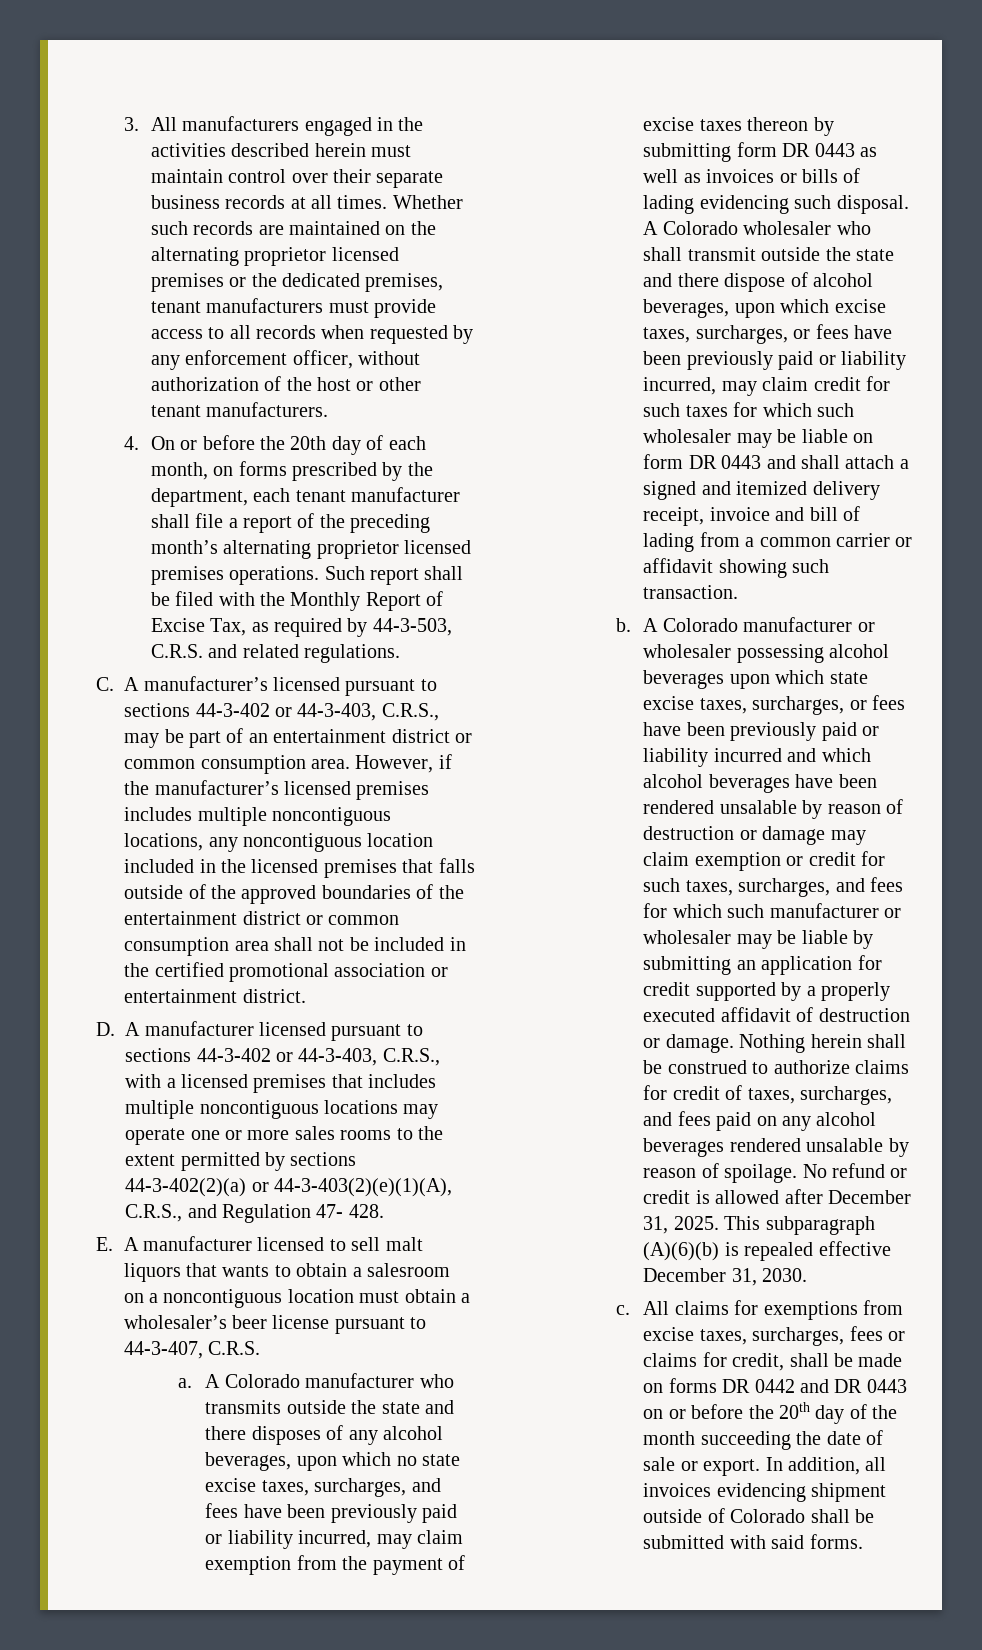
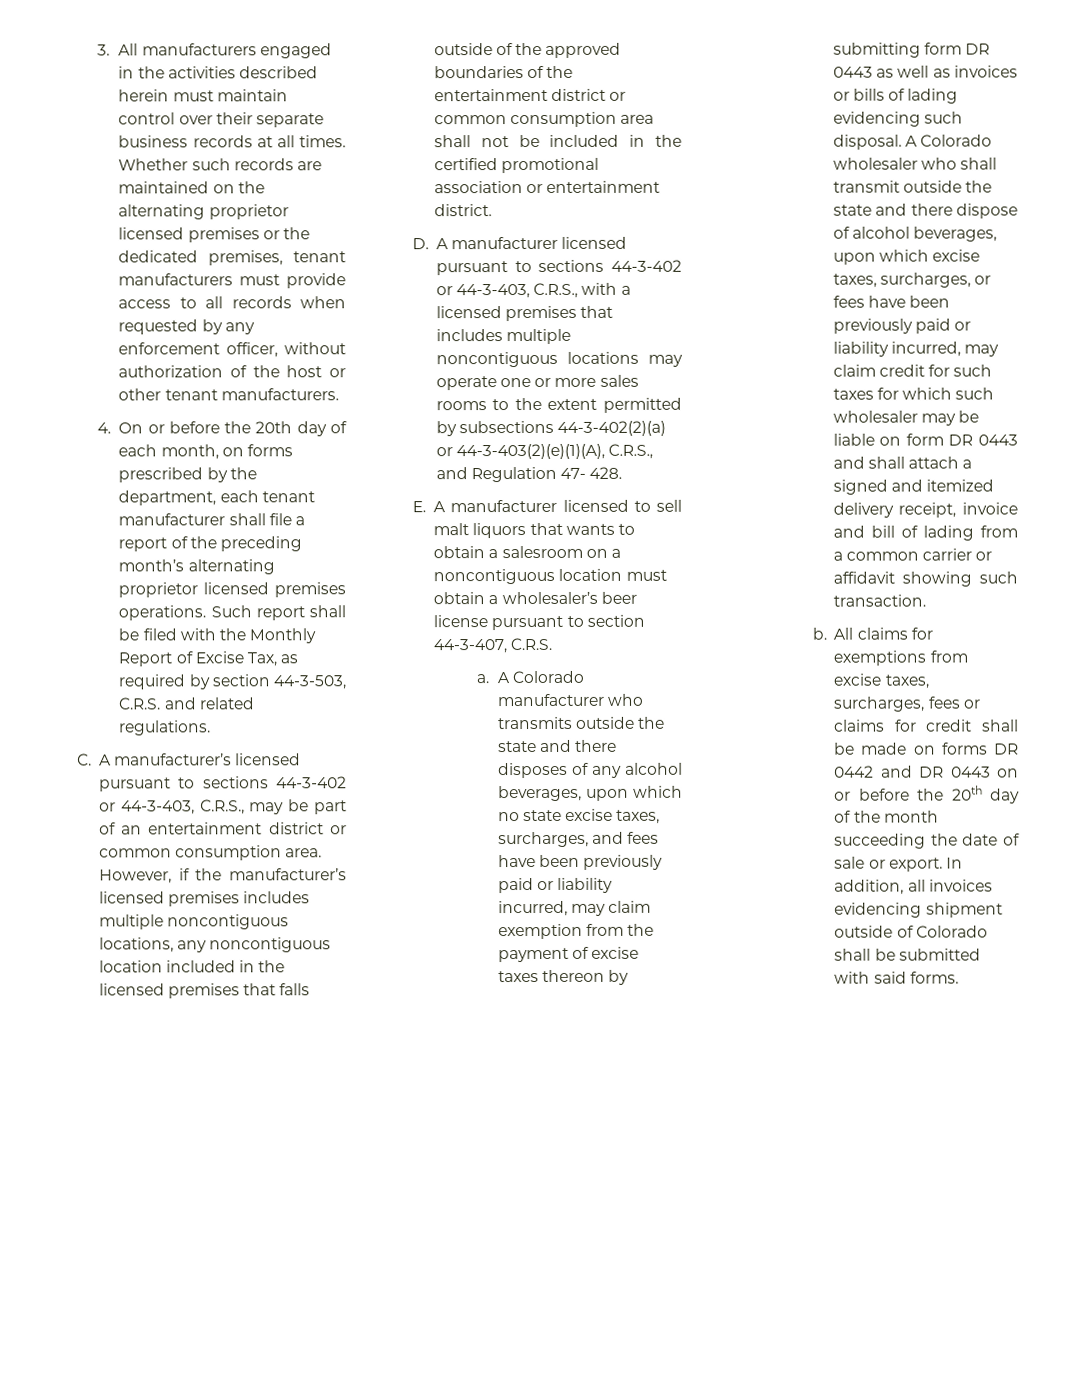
- Such report shall be filed with the Monthly Report of Excise Tax, as required by 44-3-503, C.R.S. and related regulations.
+ Such report shall be filed with the Monthly Report of Excise Tax, as required by section 44-3-503, C.R.S. and related regulations.
- D. A manufacturer licensed pursuant to sections 44-3-402 or 44-3-403, C.R.S., with a licensed premises that includes multiple noncontiguous locations may operate one or more sales rooms to the extent permitted by sections 44-3-402(2)(a) or 44-3-403(2)(e)(1)(A), C.R.S., and Regulation 47- 428.
+ D. A manufacturer licensed pursuant to sections 44-3-402 or 44-3-403, C.R.S., with a licensed premises that includes multiple noncontiguous locations may operate one or more sales rooms to the extent permitted by subsections 44-3-402(2)(a) or 44-3-403(2)(e)(1)(A), C.R.S., and Regulation 47- 428.
- E. A manufacturer licensed to sell malt liquors that wants to obtain a salesroom on a noncontiguous location must obtain a wholesaler’s beer license pursuant to 44-3-407, C.R.S.
+ E. A manufacturer licensed to sell malt liquors that wants to obtain a salesroom on a noncontiguous location must obtain a wholesaler’s beer license pursuant to section 44-3-407, C.R.S.
- A Colorado manufacturer or wholesaler possessing alcohol beverages upon which state excise taxes, surcharges, or fees have been previously paid or liability incurred and which alcohol beverages have been rendered unsalable by reason of destruction or damage may claim exemption or credit for such taxes, surcharges, and fees for which such manufacturer or wholesaler may be liable by submitting an application for credit supported by a properly executed affidavit of destruction or damage. Nothing herein shall be construed to authorize claims for credit of taxes, surcharges, and fees paid on any alcohol beverages rendered unsalable by reason of spoilage. No refund or credit is allowed after December 31, 2025. This subparagraph (A)(6)(b) is repealed effective December 31, 2030.
- c.
- All claims for exemptions from excise taxes, surcharges, fees or claims for credit, shall be made on forms DR 0442 and DR 0443 on or before the 20th day of the month succeeding the date of sale or export.
+ All claims for exemptions from excise taxes, surcharges, fees or claims for credit shall be made on forms DR 0442 and DR 0443 on or before the 20th day of the month succeeding the date of sale or export.

